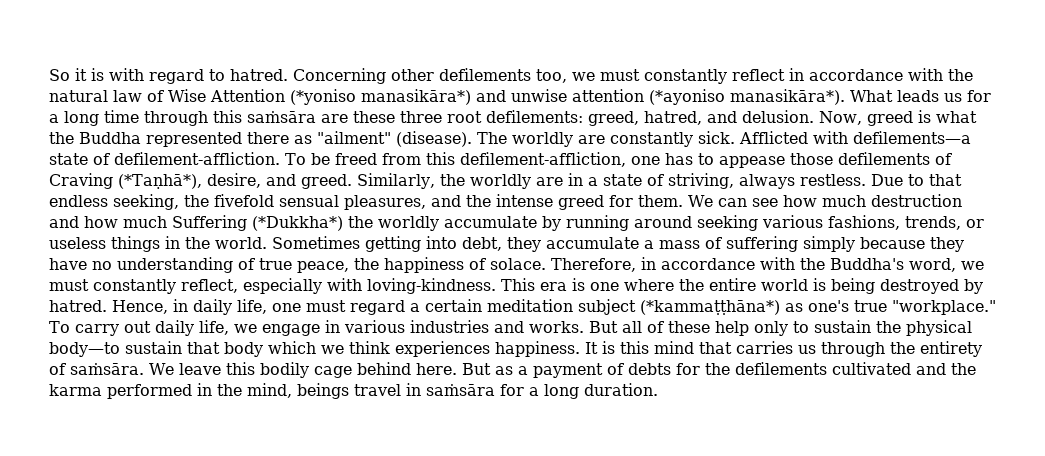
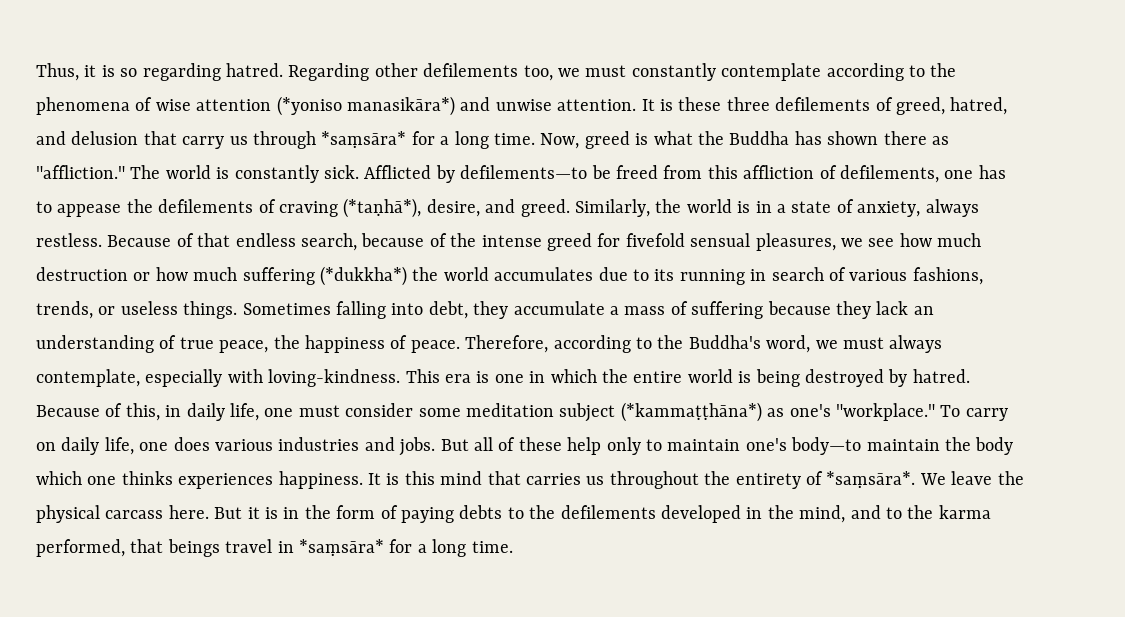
- So it is with regard to hatred. Concerning other defilements too, we must constantly reflect in accordance with the natural law of Wise Attention (*yoniso manasikāra*) and unwise attention (*ayoniso manasikāra*). What leads us for a long time through this saṁsāra are these three root defilements: greed, hatred, and delusion.
+ Thus, it is so regarding hatred. Regarding other defilements too, we must constantly contemplate according to the phenomena of wise attention (*yoniso manasikāra*) and unwise attention. It is these three defilements of greed, hatred, and delusion that carry us through *saṃsāra* for a long time.
- Now, greed is what the Buddha represented there as "ailment" (disease). The worldly are constantly sick. Afflicted with defilements—a state of defilement-affliction. To be freed from this defilement-affliction, one has to appease those defilements of Craving (*Taṇhā*), desire, and greed.
+ Now, greed is what the Buddha has shown there as "affliction." The world is constantly sick. Afflicted by defilements—to be freed from this affliction of defilements, one has to appease the defilements of craving (*taṇhā*), desire, and greed.
- Similarly, the worldly are in a state of striving, always restless.
+ Similarly, the world is in a state of anxiety, always restless.
- Due to that endless seeking, the fivefold sensual pleasures, and the intense greed for them. We can see how much destruction and how much Suffering (*Dukkha*) the worldly accumulate by running around seeking various fashions, trends, or useless things in the world. Sometimes getting into debt, they accumulate a mass of suffering simply because they have no understanding of true peace, the happiness of solace. Therefore, in accordance with the Buddha's word, we must constantly reflect, especially with loving-kindness.
+ Because of that endless search, because of the intense greed for fivefold sensual pleasures, we see how much destruction or how much suffering (*dukkha*) the world accumulates due to its running in search of various fashions, trends, or useless things. Sometimes falling into debt, they accumulate a mass of suffering because they lack an understanding of true peace, the happiness of peace. Therefore, according to the Buddha's word, we must always contemplate, especially with loving-kindness.
- This era is one where the entire world is being destroyed by hatred.
+ This era is one in which the entire world is being destroyed by hatred.
- Hence, in daily life, one must regard a certain meditation subject (*kammaṭṭhāna*) as one's true "workplace."
+ Because of this, in daily life, one must consider some meditation subject (*kammaṭṭhāna*) as one's "workplace."
- To carry out daily life, we engage in various industries and works.
+ To carry on daily life, one does various industries and jobs.
- But all of these help only to sustain the physical body—to sustain that body which we think experiences happiness.
+ But all of these help only to maintain one's body—to maintain the body which one thinks experiences happiness.
- It is this mind that carries us through the entirety of saṁsāra.
+ It is this mind that carries us throughout the entirety of *saṃsāra*.
- We leave this bodily cage behind here. But as a payment of debts for the defilements cultivated and the karma performed in the mind, beings travel in saṁsāra for a long duration.
+ We leave the physical carcass here. But it is in the form of paying debts to the defilements developed in the mind, and to the karma performed, that beings travel in *saṃsāra* for a long time.

